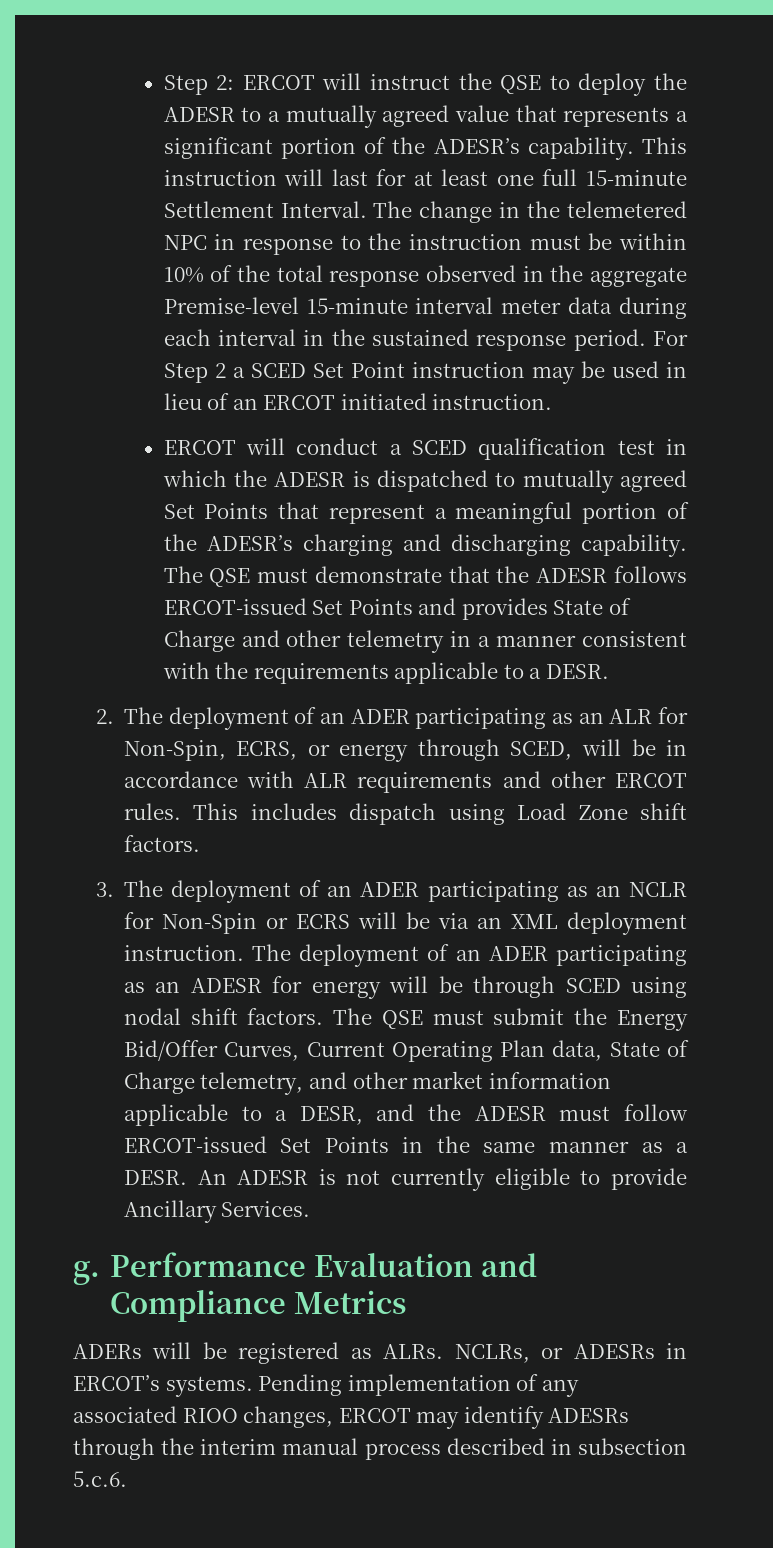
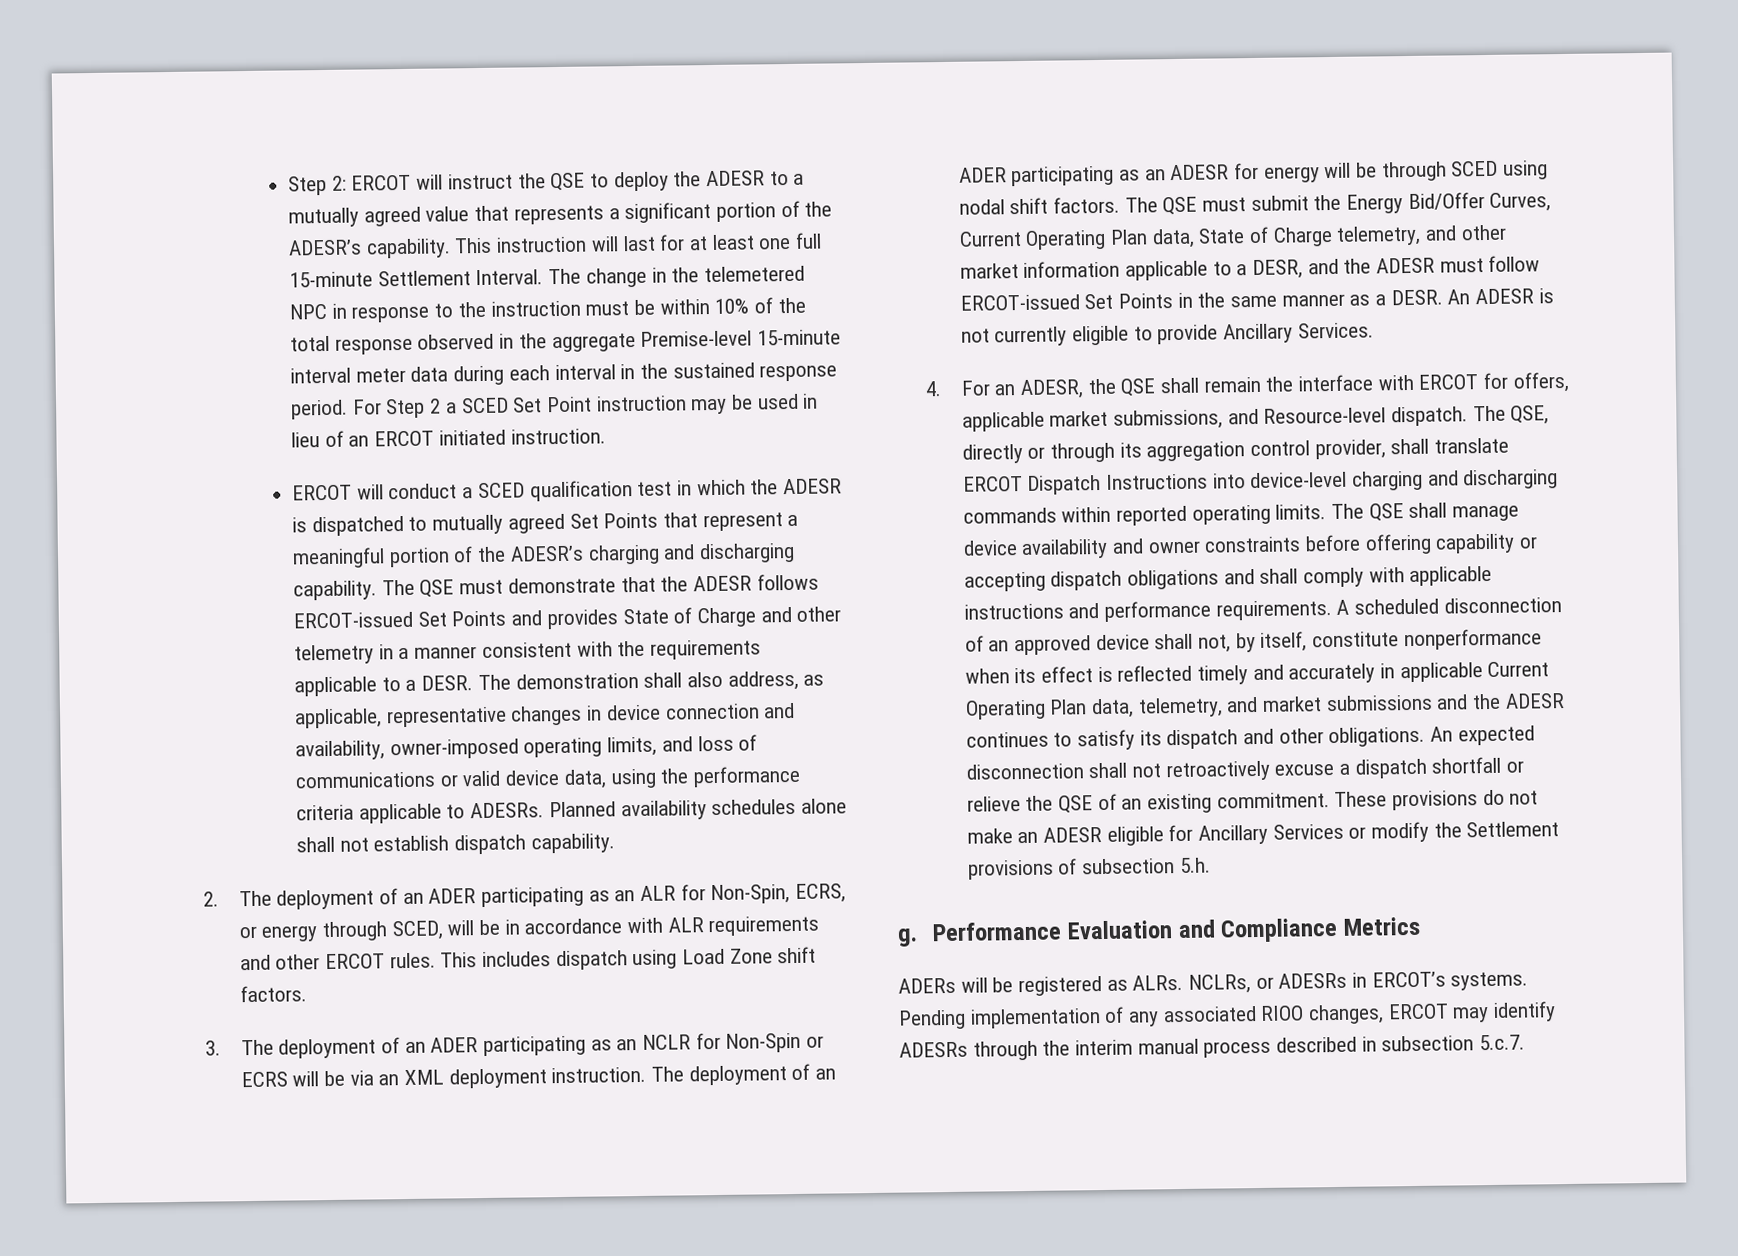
+ The demonstration shall also address, as applicable, representative changes in device connection and availability, owner-imposed operating limits, and loss of communications or valid device data, using the performance criteria applicable to ADESRs. Planned availability schedules alone shall not establish dispatch capability.
+ 4. For an ADESR, the QSE shall remain the interface with ERCOT for offers, applicable market submissions, and Resource-level dispatch. The QSE, directly or through its aggregation control provider, shall translate ERCOT Dispatch Instructions into device-level charging and discharging commands within reported operating limits. The QSE shall manage device availability and owner constraints before offering capability or accepting dispatch obligations and shall comply with applicable instructions and performance requirements. A scheduled disconnection of an approved device shall not, by itself, constitute nonperformance when its effect is reflected timely and accurately in applicable Current Operating Plan data, telemetry, and market submissions and the ADESR continues to satisfy its dispatch and other obligations. An expected disconnection shall not retroactively excuse a dispatch shortfall or relieve the QSE of an existing commitment. These provisions do not make an ADESR eligible for Ancillary Services or modify the Settlement provisions of subsection 5.h.
- Pending implementation of any associated RIOO changes, ERCOT may identify ADESRs through the interim manual process described in subsection 5.c.6.
+ Pending implementation of any associated RIOO changes, ERCOT may identify ADESRs through the interim manual process described in subsection 5.c.7.

